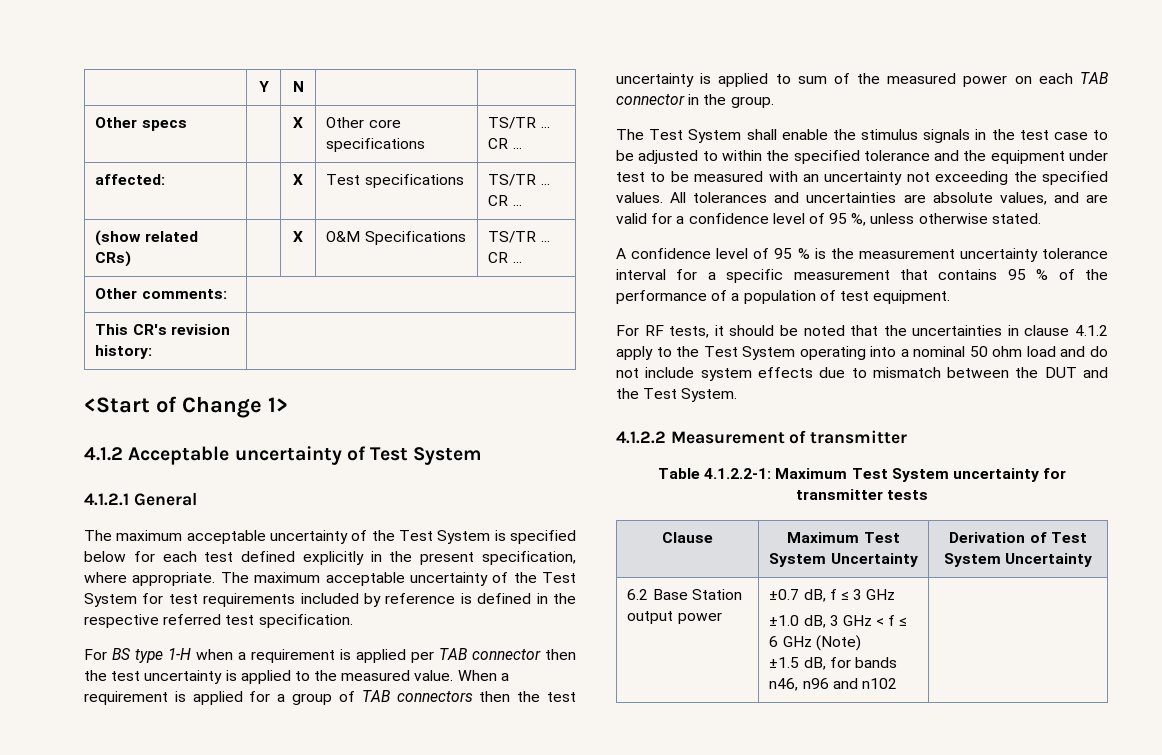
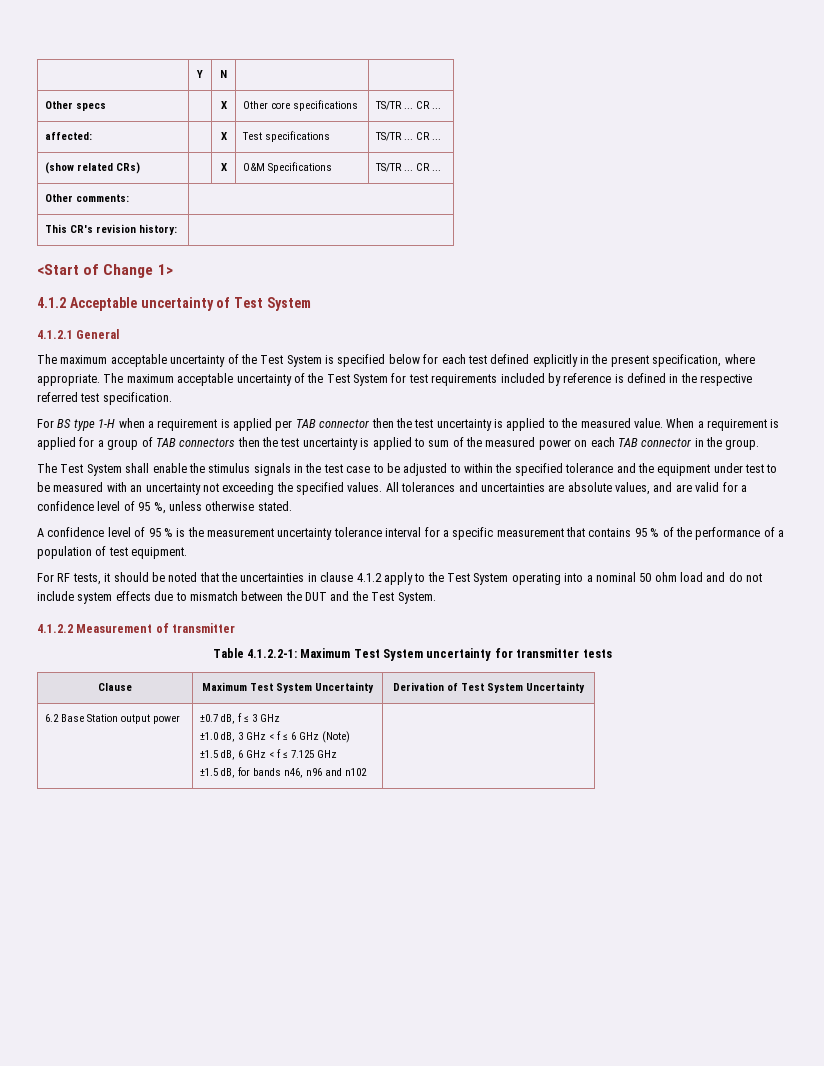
  6.2 Base Station output power | ±0.7 dB, f ≤ 3 GHz
  ±1.0 dB, 3 GHz < f ≤ 6 GHz (Note)
+ ±1.5 dB, 6 GHz < f ≤ 7.125 GHz

